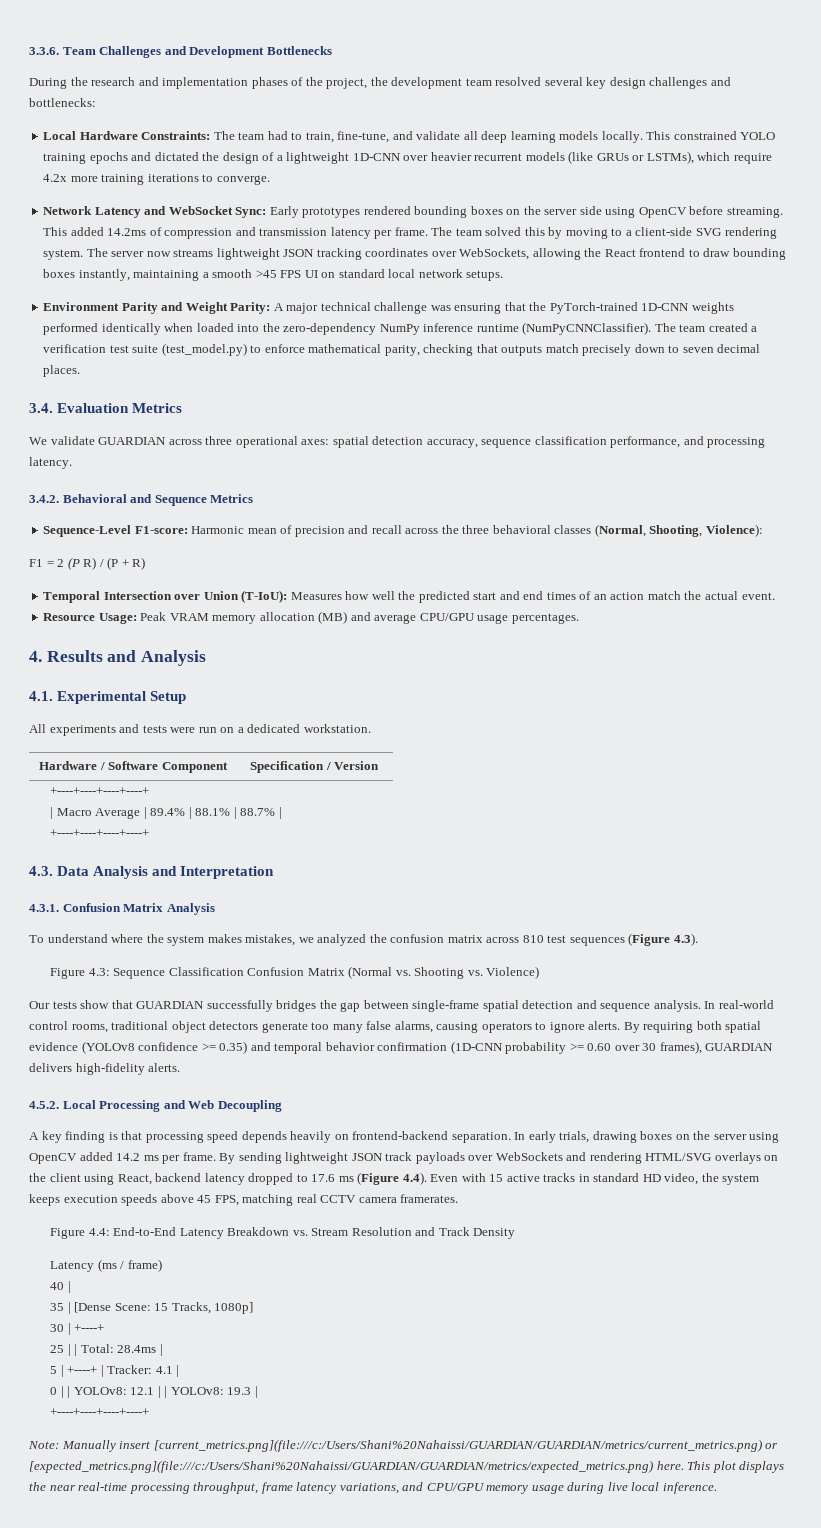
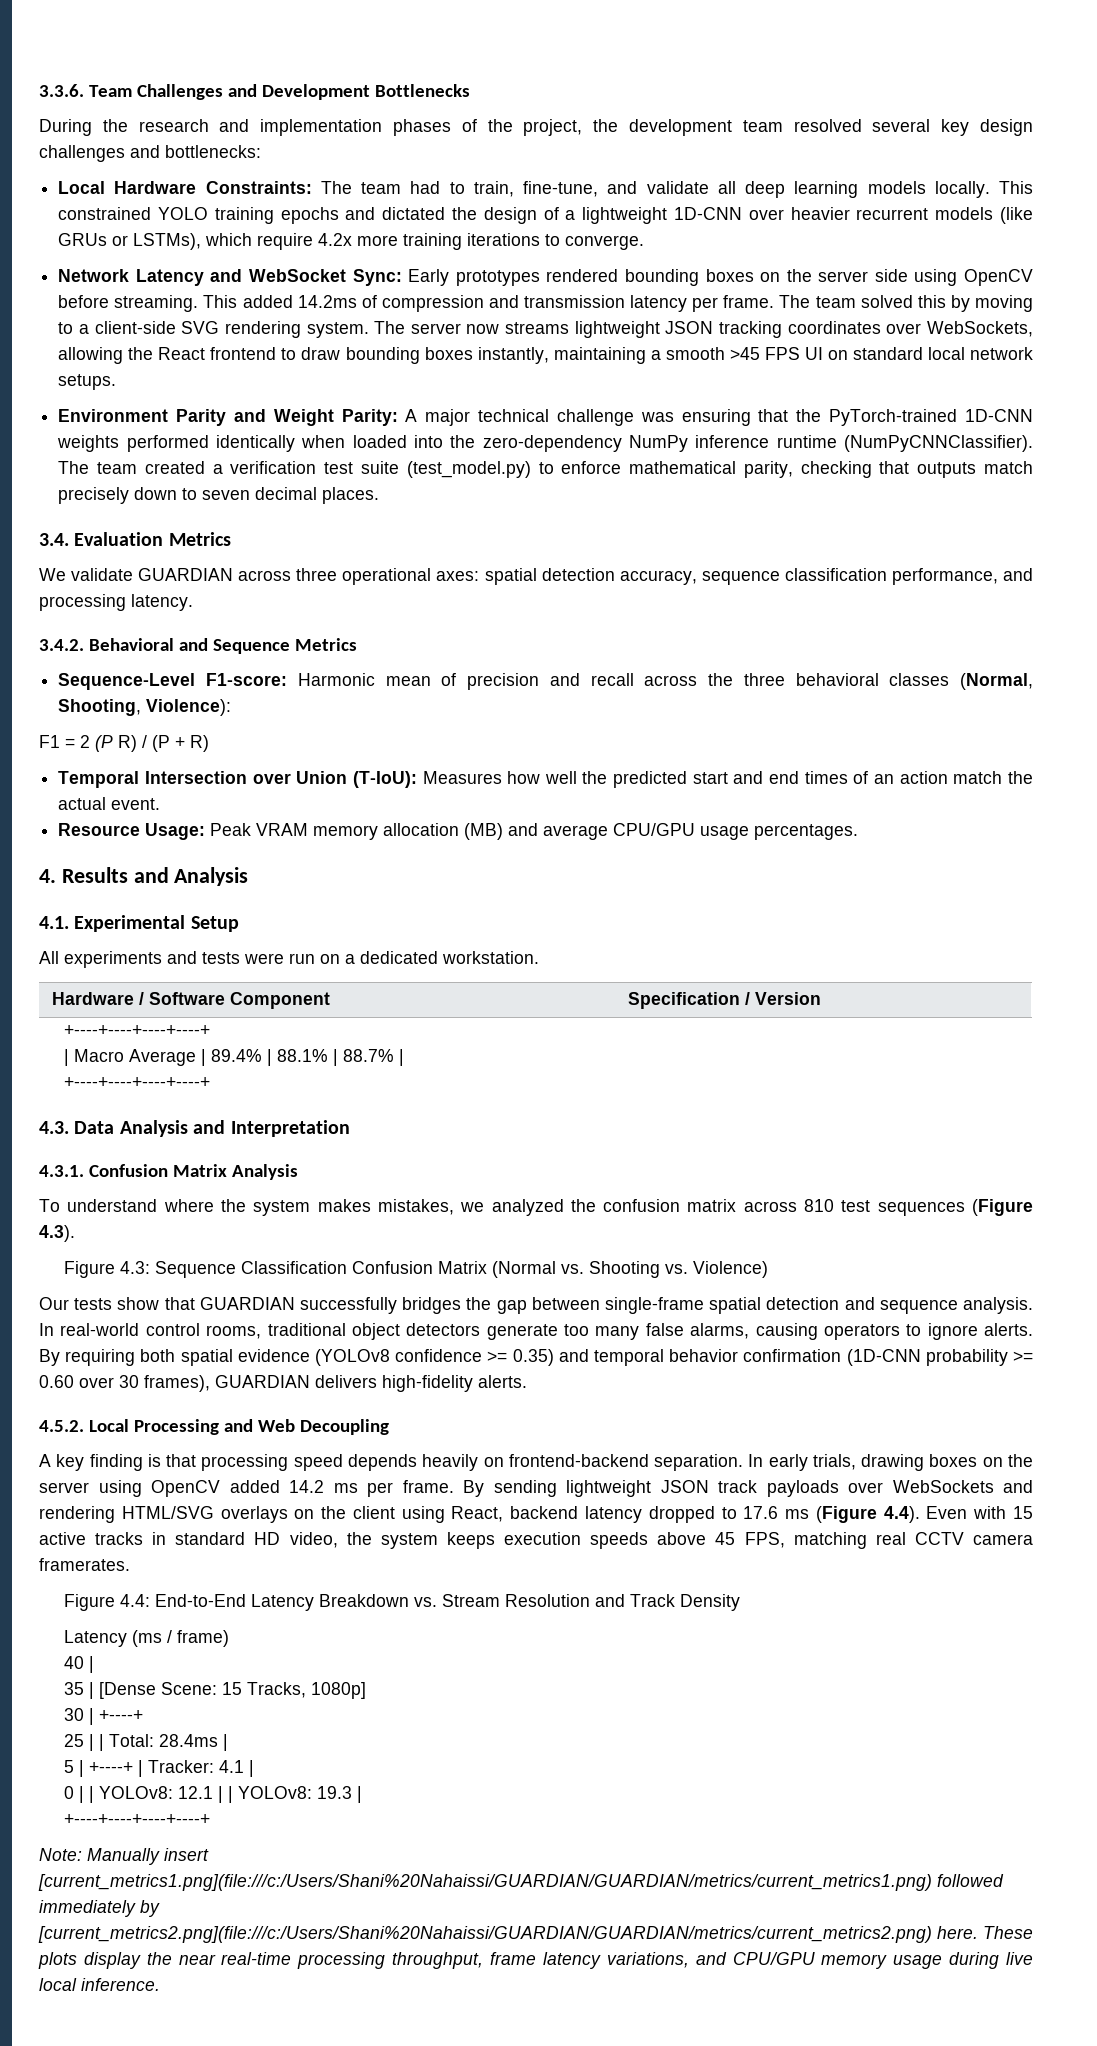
- Note: Manually insert [current_metrics.png](file:///c:/Users/Shani%20Nahaissi/GUARDIAN/GUARDIAN/metrics/current_metrics.png) or [expected_metrics.png](file:///c:/Users/Shani%20Nahaissi/GUARDIAN/GUARDIAN/metrics/expected_metrics.png) here. This plot displays the near real-time processing throughput, frame latency variations, and CPU/GPU memory usage during live local inference.
+ Note: Manually insert [current_metrics1.png](file:///c:/Users/Shani%20Nahaissi/GUARDIAN/GUARDIAN/metrics/current_metrics1.png) followed immediately by [current_metrics2.png](file:///c:/Users/Shani%20Nahaissi/GUARDIAN/GUARDIAN/metrics/current_metrics2.png) here. These plots display the near real-time processing throughput, frame latency variations, and CPU/GPU memory usage during live local inference.

